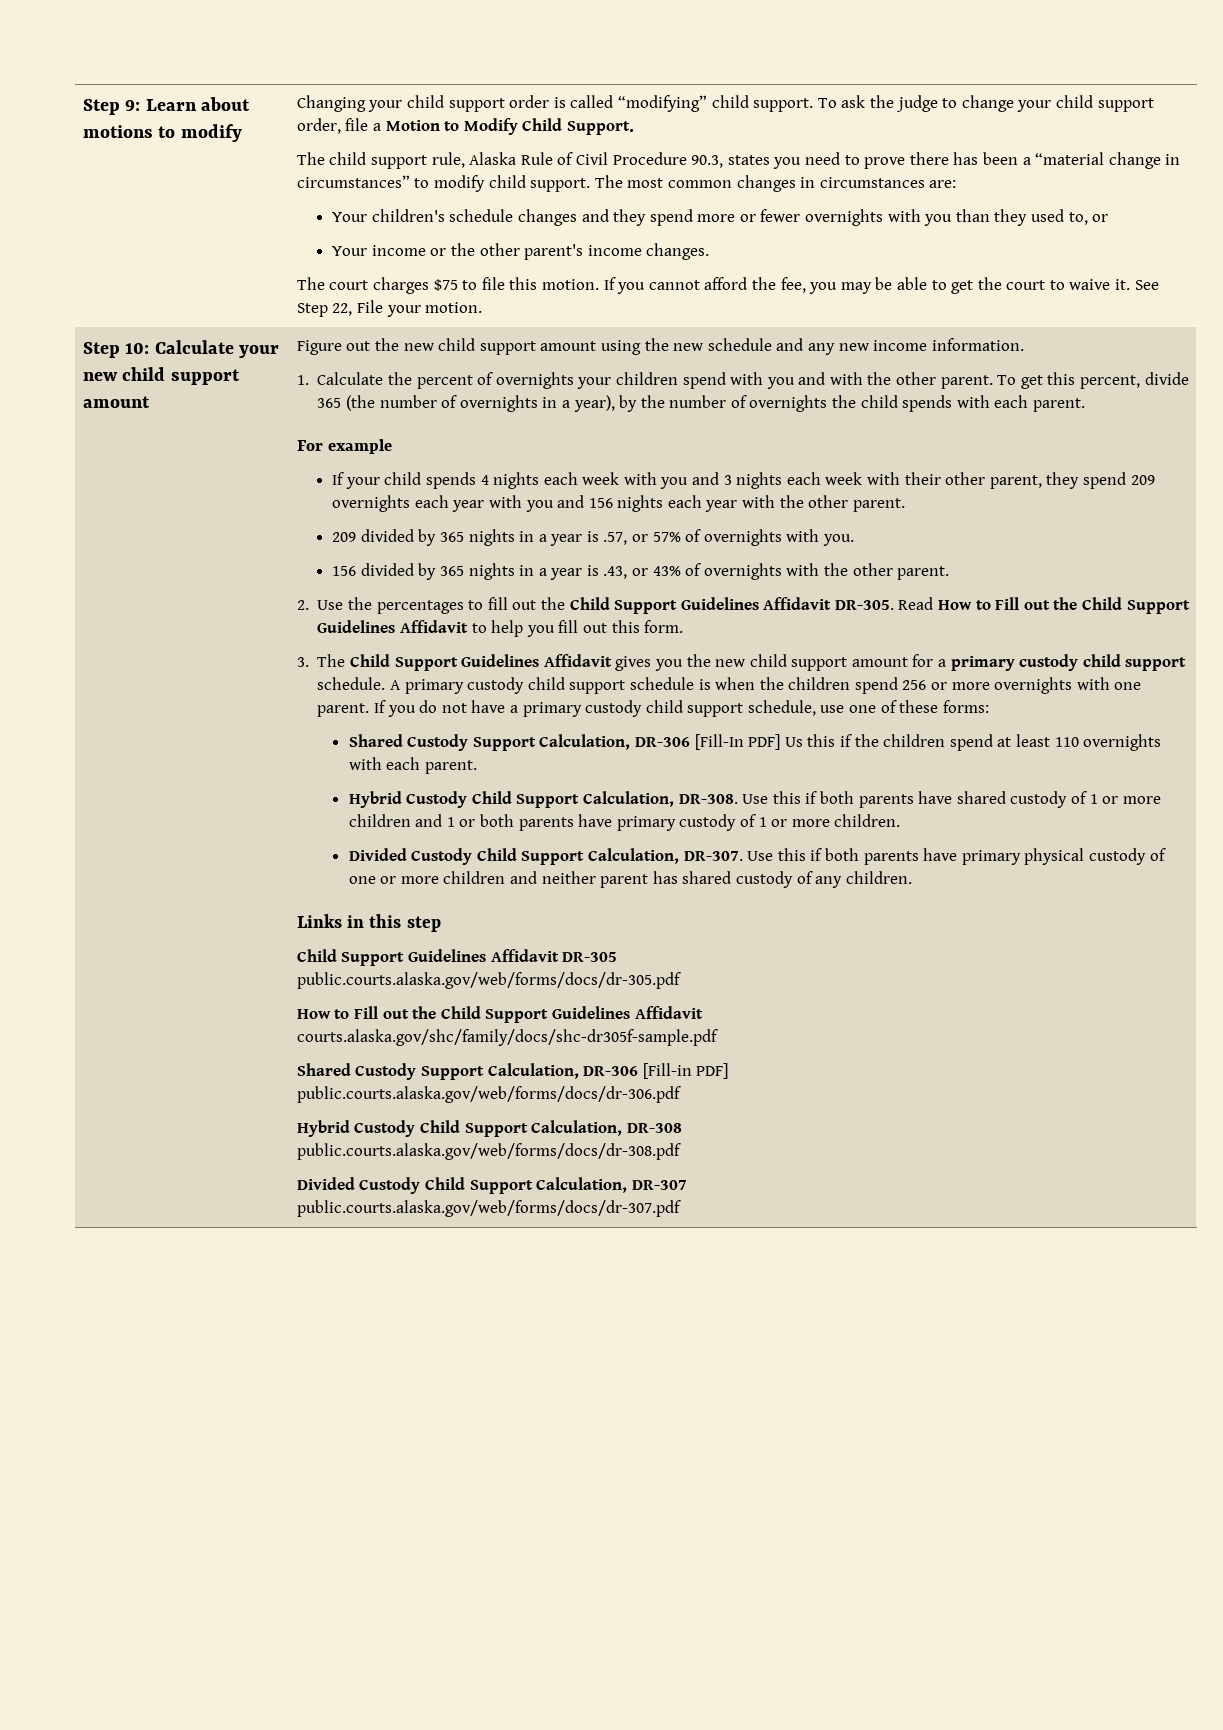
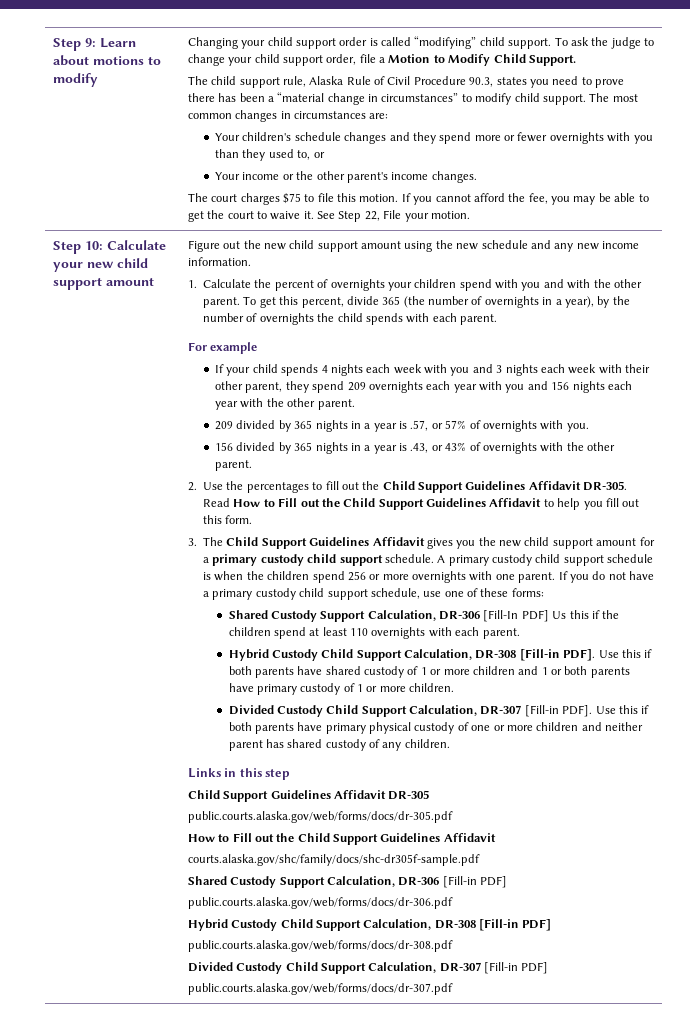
- Hybrid Custody Child Support Calculation, DR-308.
+ Hybrid Custody Child Support Calculation, DR-308 [Fill-in PDF].
- Divided Custody Child Support Calculation, DR-307.
+ Divided Custody Child Support Calculation, DR-307 [Fill-in PDF].
- Hybrid Custody Child Support Calculation, DR-308
+ Hybrid Custody Child Support Calculation, DR-308 [Fill-in PDF]
- Divided Custody Child Support Calculation, DR-307
+ Divided Custody Child Support Calculation, DR-307 [Fill-in PDF]

